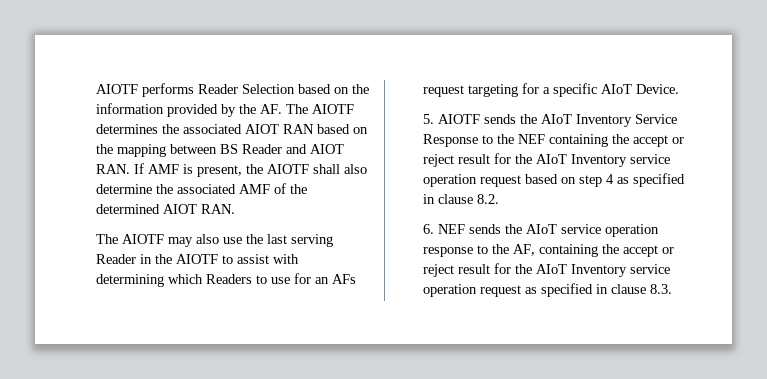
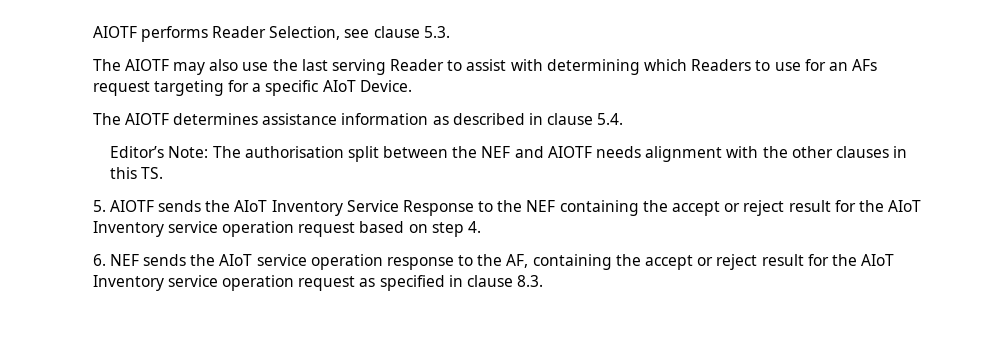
- AIOTF performs Reader Selection based on the information provided by the AF. The AIOTF determines the associated AIOT RAN based on the mapping between BS Reader and AIOT RAN. If AMF is present, the AIOTF shall also determine the associated AMF of the determined AIOT RAN.
+ AIOTF performs Reader Selection, see clause 5.3.
- The AIOTF may also use the last serving Reader in the AIOTF to assist with determining which Readers to use for an AFs request targeting for a specific AIoT Device.
+ The AIOTF may also use the last serving Reader to assist with determining which Readers to use for an AFs request targeting for a specific AIoT Device.
+ The AIOTF determines assistance information as described in clause 5.4.
+ Editor’s Note: The authorisation split between the NEF and AIOTF needs alignment with the other clauses in this TS.
- 5. AIOTF sends the AIoT Inventory Service Response to the NEF containing the accept or reject result for the AIoT Inventory service operation request based on step 4 as specified in clause 8.2.
+ 5. AIOTF sends the AIoT Inventory Service Response to the NEF containing the accept or reject result for the AIoT Inventory service operation request based on step 4.

